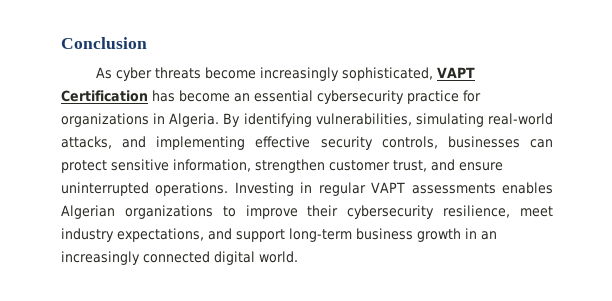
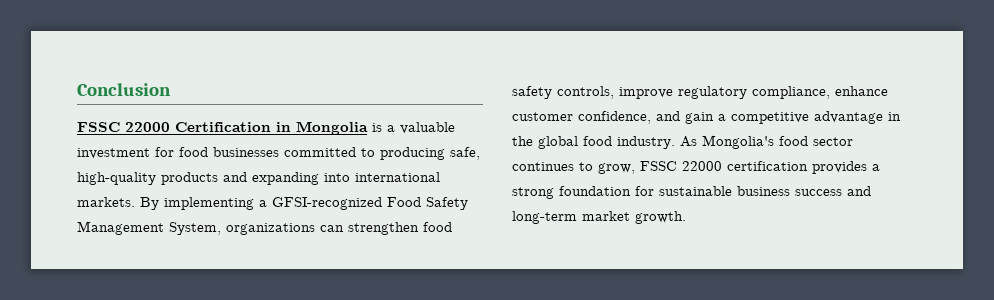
- As cyber threats become increasingly sophisticated, VAPT Certification has become an essential cybersecurity practice for organizations in Algeria. By identifying vulnerabilities, simulating real-world attacks, and implementing effective security controls, businesses can protect sensitive information, strengthen customer trust, and ensure uninterrupted operations. Investing in regular VAPT assessments enables Algerian organizations to improve their cybersecurity resilience, meet industry expectations, and support long-term business growth in an increasingly connected digital world.
+ FSSC 22000 Certification in Mongolia is a valuable investment for food businesses committed to producing safe, high-quality products and expanding into international markets. By implementing a GFSI-recognized Food Safety Management System, organizations can strengthen food safety controls, improve regulatory compliance, enhance customer confidence, and gain a competitive advantage in the global food industry. As Mongolia's food sector continues to grow, FSSC 22000 certification provides a strong foundation for sustainable business success and long-term market growth.

